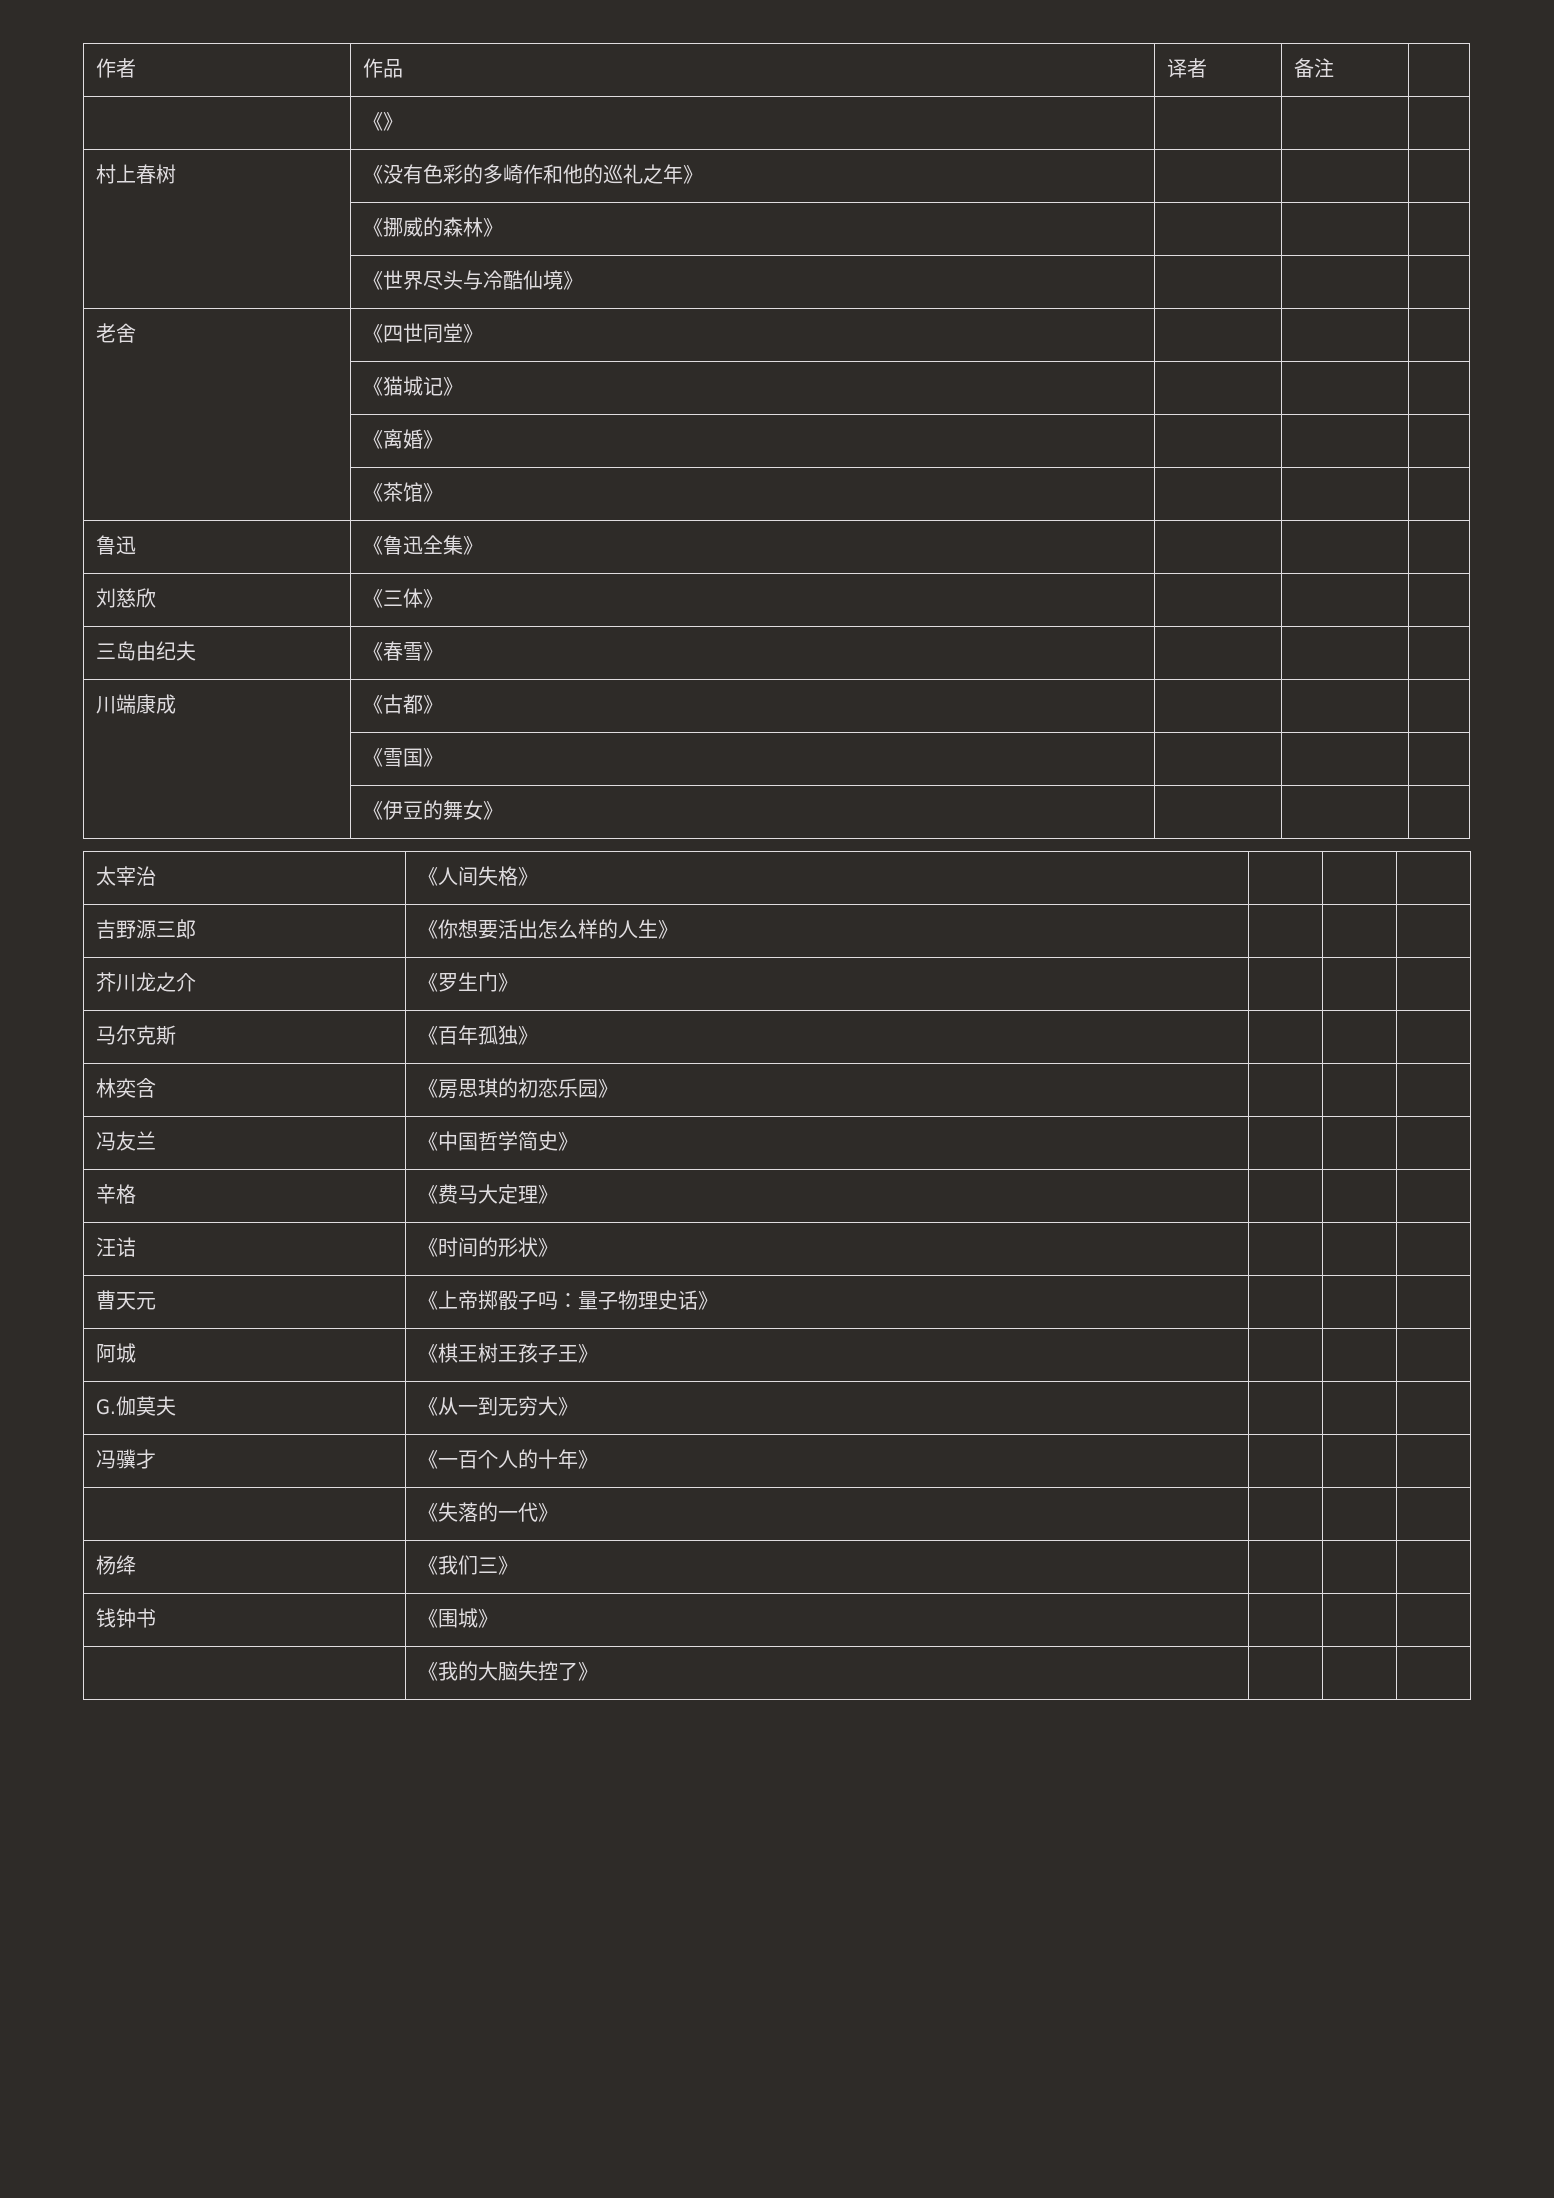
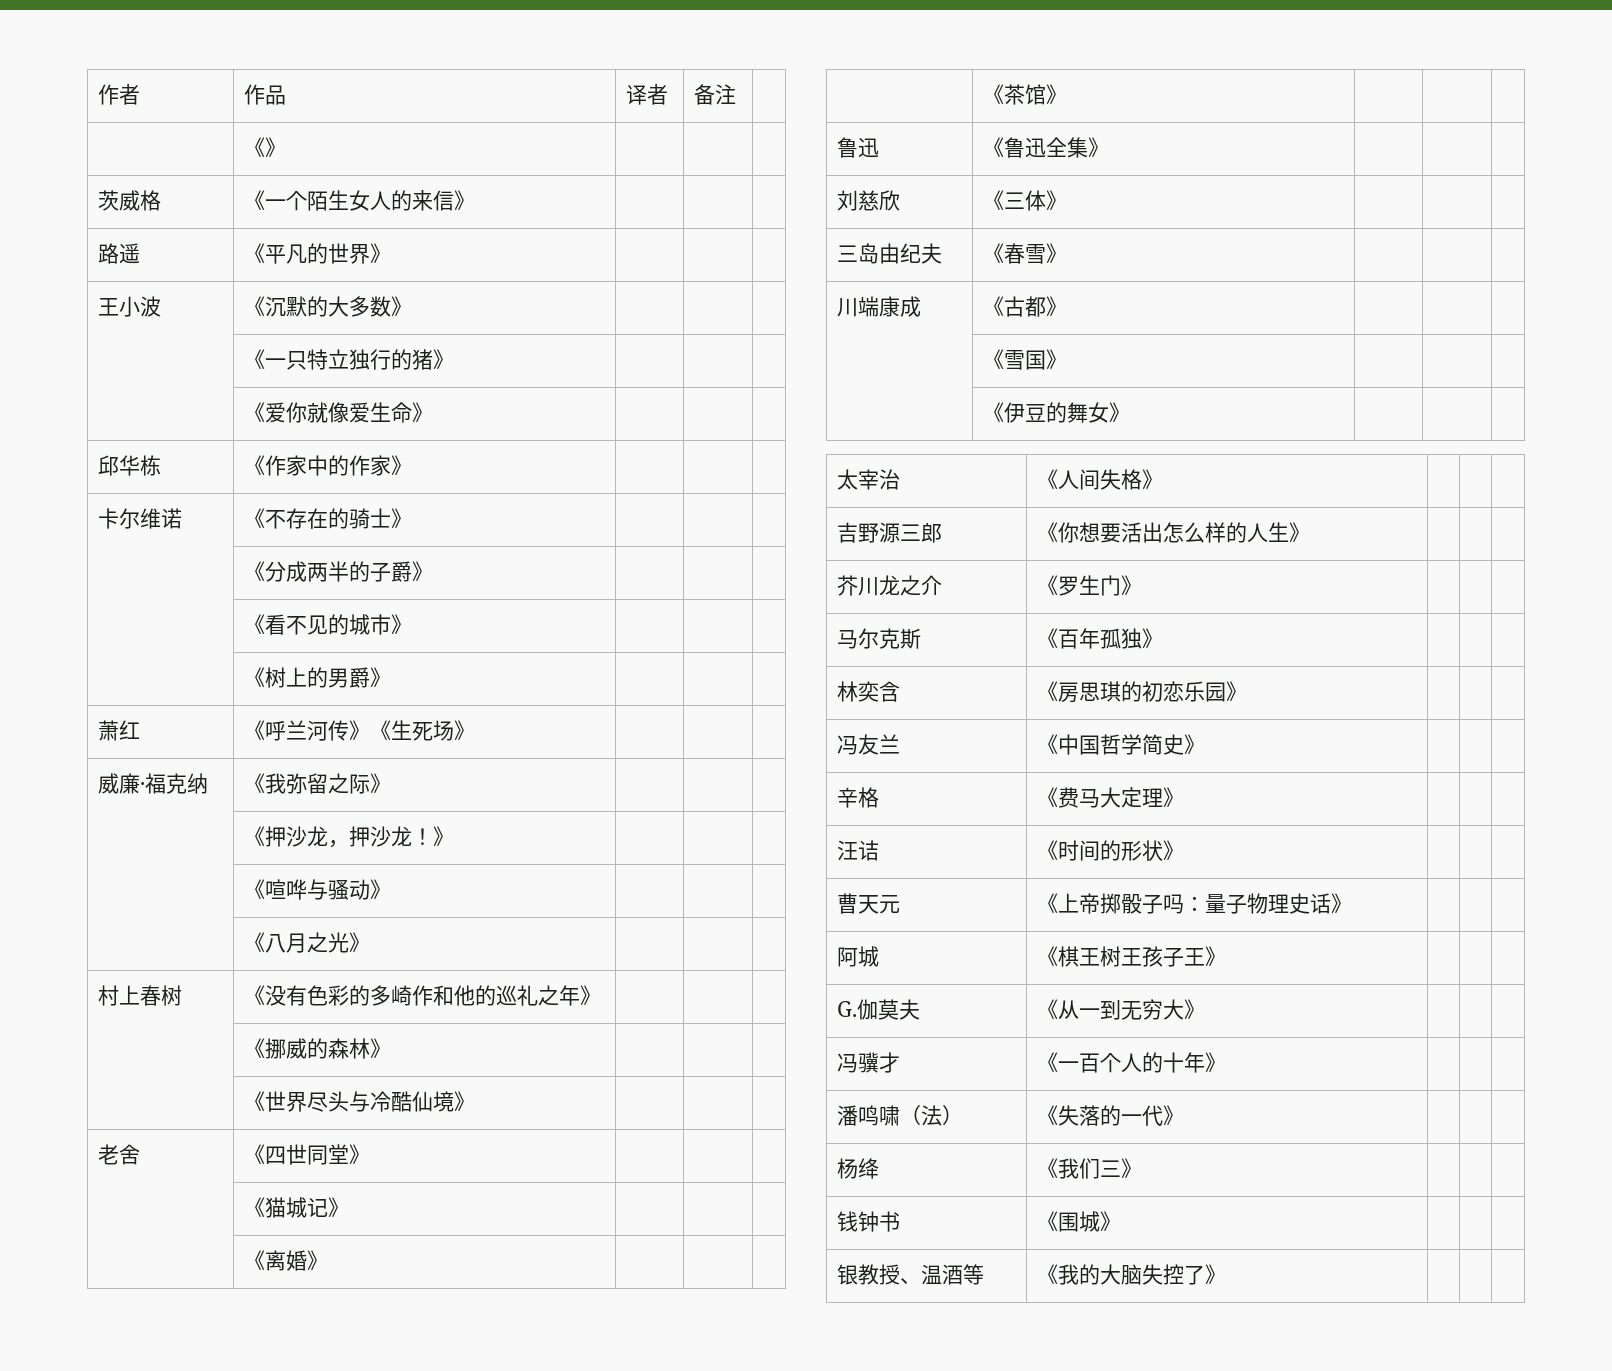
+ 茨威格 | 《一个陌生女人的来信》 | | |
+ 路遥 | 《平凡的世界》 | | |
+ 王小波 | 《沉默的大多数》 | | |
+ | 《一只特立独行的猪》 | | |
+ | 《爱你就像爱生命》 | | |
+ 邱华栋 | 《作家中的作家》 | | |
+ 卡尔维诺 | 《不存在的骑士》 | | |
+ | 《分成两半的子爵》 | | |
+ | 《看不见的城市》 | | |
+ | 《树上的男爵》 | | |
+ 萧红 | 《呼兰河传》《生死场》 | | |
+ 威廉·福克纳 | 《我弥留之际》 | | |
+ | 《押沙龙，押沙龙！》 | | |
+ | 《喧哗与骚动》 | | |
+ | 《八月之光》 | | |
- | 《失落的一代》 | | |
+ 潘鸣啸（法） | 《失落的一代》 | | |
- | 《我的大脑失控了》 | | |
+ 银教授、温酒等 | 《我的大脑失控了》 | | |

